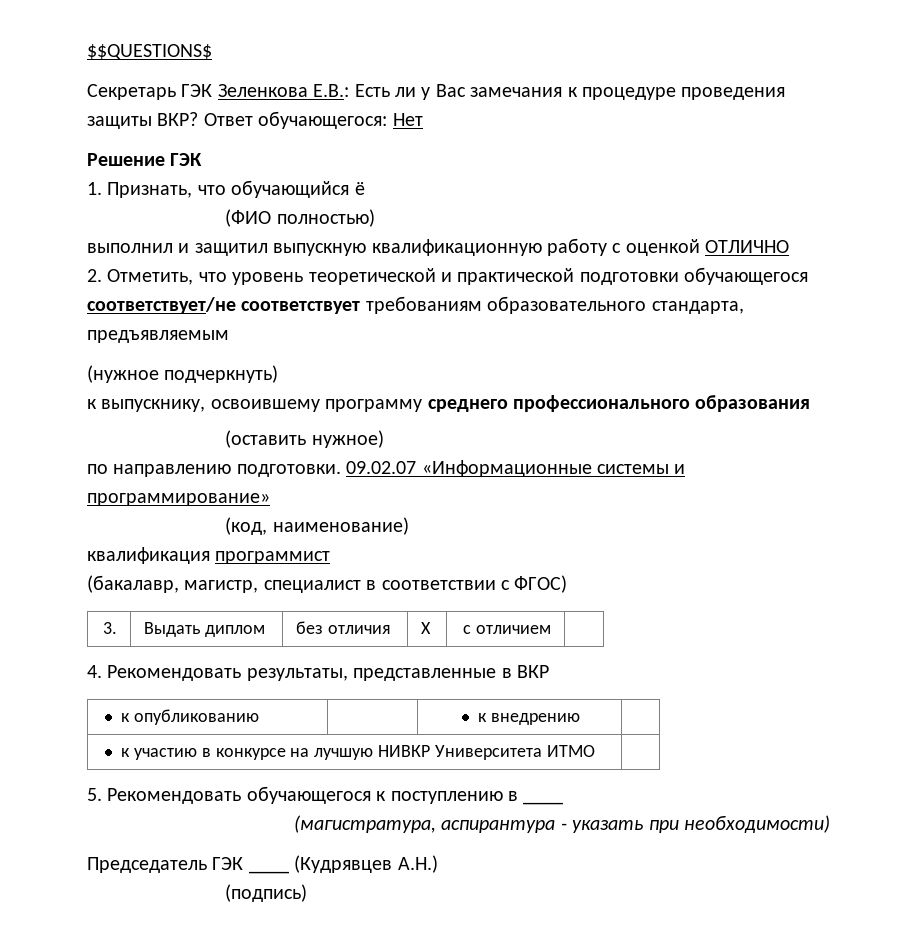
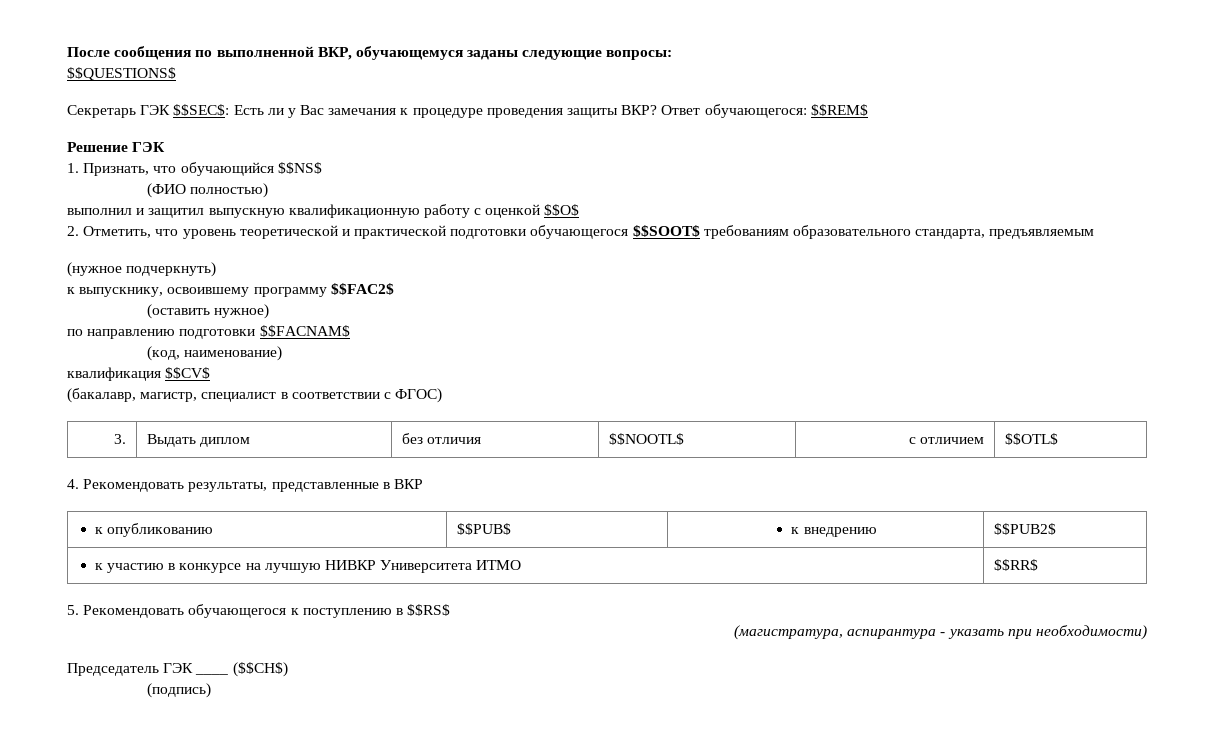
+ После сообщения по выполненной ВКР, обучающемуся заданы следующие вопросы:
- Секретарь ГЭК Зеленкова Е.В.: Есть ли у Вас замечания к процедуре проведения защиты ВКР?
+ Секретарь ГЭК $$SEC$: Есть ли у Вас замечания к процедуре проведения защиты ВКР?
- Ответ обучающегося: Нет
+ Ответ обучающегося: $$REM$
- 1. Признать, что обучающийся ё
+ 1. Признать, что обучающийся $$NS$
- выполнил и защитил выпускную квалификационную работу с оценкой ОТЛИЧНО
+ выполнил и защитил выпускную квалификационную работу с оценкой $$O$
- 2. Отметить, что уровень теоретической и практической подготовки обучающегося соответствует/не соответствует требованиям образовательного стандарта, предъявляемым
+ 2. Отметить, что уровень теоретической и практической подготовки обучающегося $$SOOT$ требованиям образовательного стандарта, предъявляемым
- к выпускнику, освоившему программу среднего профессионального образования
+ к выпускнику, освоившему программу $$FAC2$
- по направлению подготовки. 09.02.07 «Информационные системы и программирование»
+ по направлению подготовки $$FACNAM$
- квалификация программист
+ квалификация $$CV$
- 3. | Выдать диплом | без отличия | Х | с отличием |
+ 3. | Выдать диплом | без отличия | $$NOOTL$ | с отличием | $$OTL$
- к опубликованию | | к внедрению |
+ к опубликованию | $$PUB$ | к внедрению | $$PUB2$
- к участию в конкурсе на лучшую НИВКР Университета ИТМО |
+ к участию в конкурсе на лучшую НИВКР Университета ИТМО | $$RR$
- 5. Рекомендовать обучающегося к поступлению в ____
+ 5. Рекомендовать обучающегося к поступлению в $$RS$
- Председатель ГЭК ____ (Кудрявцев А.Н.)
+ Председатель ГЭК ____ ($$CH$)

